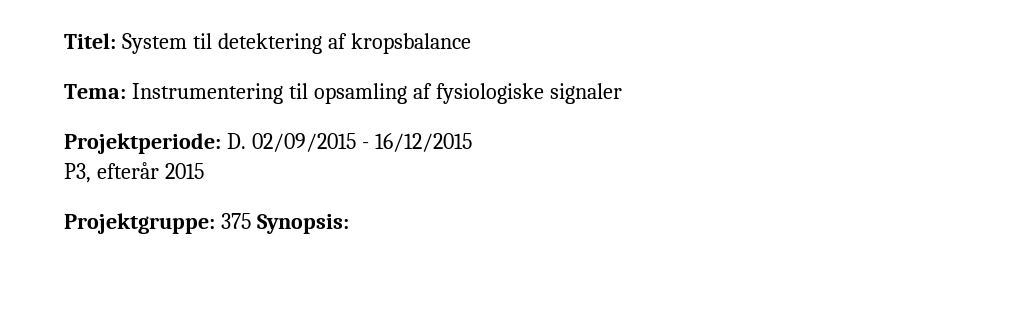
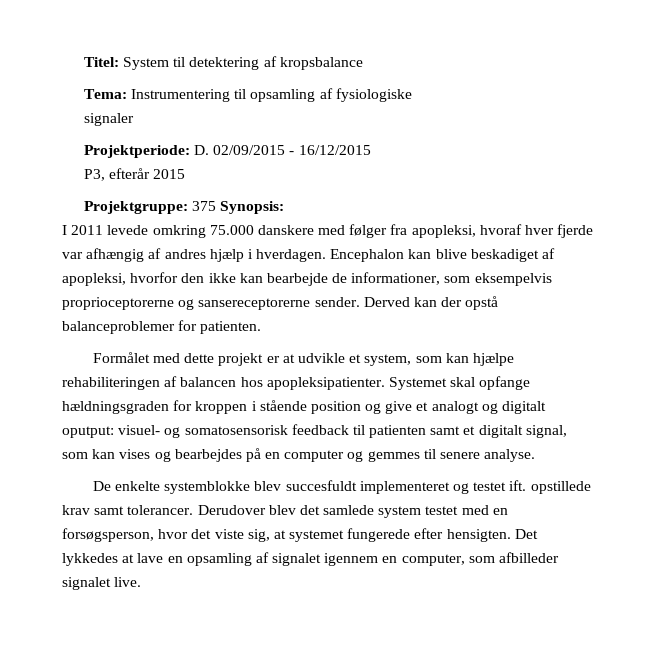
- Tema: Instrumentering til opsamling af fysiologiske signaler
+ Tema: Instrumentering til opsamling af fysiologiske
+ signaler
+ I 2011 levede omkring 75.000 danskere med følger fra apopleksi, hvoraf hver fjerde var afhængig af andres hjælp i hverdagen. Encephalon kan blive beskadiget af apopleksi, hvorfor den ikke kan bearbejde de informationer, som eksempelvis proprioceptorerne og sansereceptorerne sender. Derved kan der opstå balanceproblemer for patienten.
+ Formålet med dette projekt er at udvikle et system, som kan hjælpe rehabiliteringen af balancen hos apopleksipatienter. Systemet skal opfange hældningsgraden for kroppen i stående position og give et analogt og digitalt oputput: visuel- og somatosensorisk feedback til patienten samt et digitalt signal, som kan vises og bearbejdes på en computer og gemmes til senere analyse.
+ De enkelte systemblokke blev succesfuldt implementeret og testet ift. opstillede krav samt tolerancer. Derudover blev det samlede system testet med en forsøgsperson, hvor det viste sig, at systemet fungerede efter hensigten. Det lykkedes at lave en opsamling af signalet igennem en computer, som afbilleder signalet live.

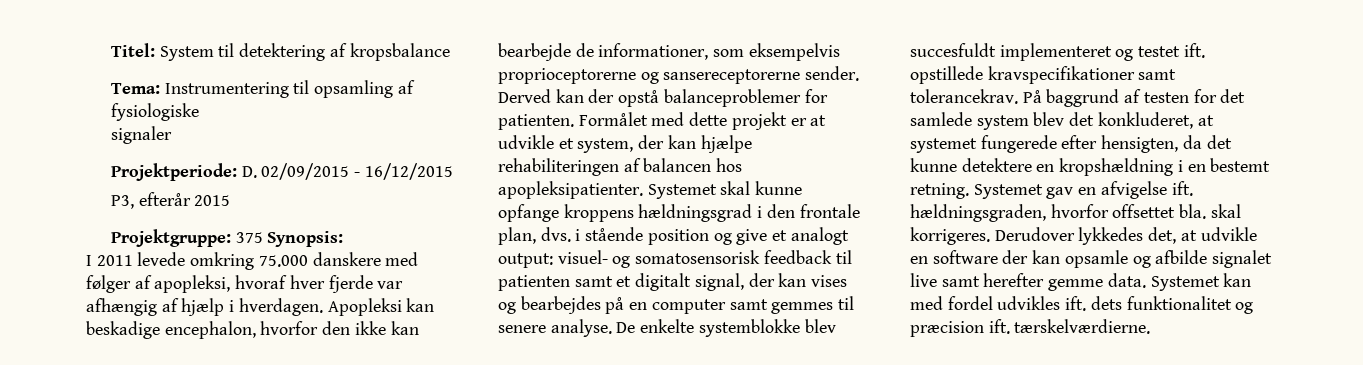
- I 2011 levede omkring 75.000 danskere med følger fra apopleksi, hvoraf hver fjerde var afhængig af andres hjælp i hverdagen.
+ I 2011 levede omkring 75.000 danskere med følger af apopleksi, hvoraf hver fjerde var afhængig af hjælp i hverdagen.
- Encephalon kan blive beskadiget af apopleksi, hvorfor den ikke kan bearbejde de informationer, som eksempelvis proprioceptorerne og sansereceptorerne sender.
+ Apopleksi kan beskadige encephalon, hvorfor den ikke kan bearbejde de informationer, som eksempelvis proprioceptorerne og sansereceptorerne sender.
- Derved kan der opstå balanceproblemer for patienten.
- Formålet med dette projekt er at udvikle et system, som kan hjælpe rehabiliteringen af balancen hos apopleksipatienter.
+ Derved kan der opstå balanceproblemer for patienten. Formålet med dette projekt er at udvikle et system, der kan hjælpe rehabiliteringen af balancen hos apopleksipatienter.
- Systemet skal opfange hældningsgraden for kroppen i stående position og give et analogt og digitalt oputput: visuel- og somatosensorisk feedback til patienten samt et digitalt signal, som kan vises og bearbejdes på en computer og gemmes til senere analyse.
- De enkelte systemblokke blev succesfuldt implementeret og testet ift. opstillede krav samt tolerancer. Derudover blev det samlede system testet med en forsøgsperson, hvor det viste sig, at systemet fungerede efter hensigten. Det lykkedes at lave en opsamling af signalet igennem en computer, som afbilleder signalet live.
+ Systemet skal kunne opfange kroppens hældningsgrad i den frontale plan, dvs. i stående position og give et analogt output: visuel- og somatosensorisk feedback til patienten samt et digitalt signal, der kan vises og bearbejdes på en computer samt gemmes til senere analyse. De enkelte systemblokke blev succesfuldt implementeret og testet ift. opstillede kravspecifikationer samt tolerancekrav. På baggrund af testen for det samlede system blev det konkluderet, at systemet fungerede efter hensigten, da det kunne detektere en kropshældning i en bestemt retning. Systemet gav en afvigelse ift. hældningsgraden, hvorfor offsettet bla. skal korrigeres. Derudover lykkedes det, at udvikle en software der kan opsamle og afbilde signalet live samt herefter gemme data. Systemet kan med fordel udvikles ift. dets funktionalitet og præcision ift. tærskelværdierne.

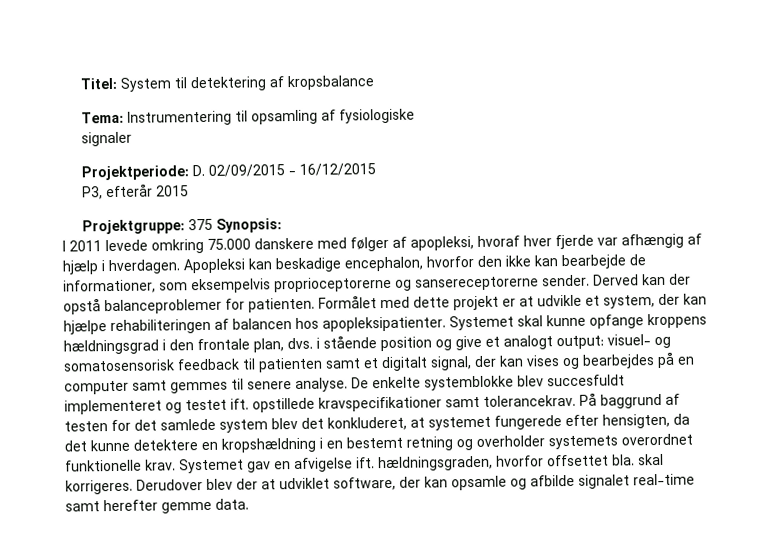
- På baggrund af testen for det samlede system blev det konkluderet, at systemet fungerede efter hensigten, da det kunne detektere en kropshældning i en bestemt retning.
+ På baggrund af testen for det samlede system blev det konkluderet, at systemet fungerede efter hensigten, da det kunne detektere en kropshældning i en bestemt retning og overholder systemets overordnet funktionelle krav.
- Derudover lykkedes det, at udvikle en software der kan opsamle og afbilde signalet live samt herefter gemme data. Systemet kan med fordel udvikles ift. dets funktionalitet og præcision ift. tærskelværdierne.
+ Derudover blev der at udviklet software, der kan opsamle og afbilde signalet real-time samt herefter gemme data.

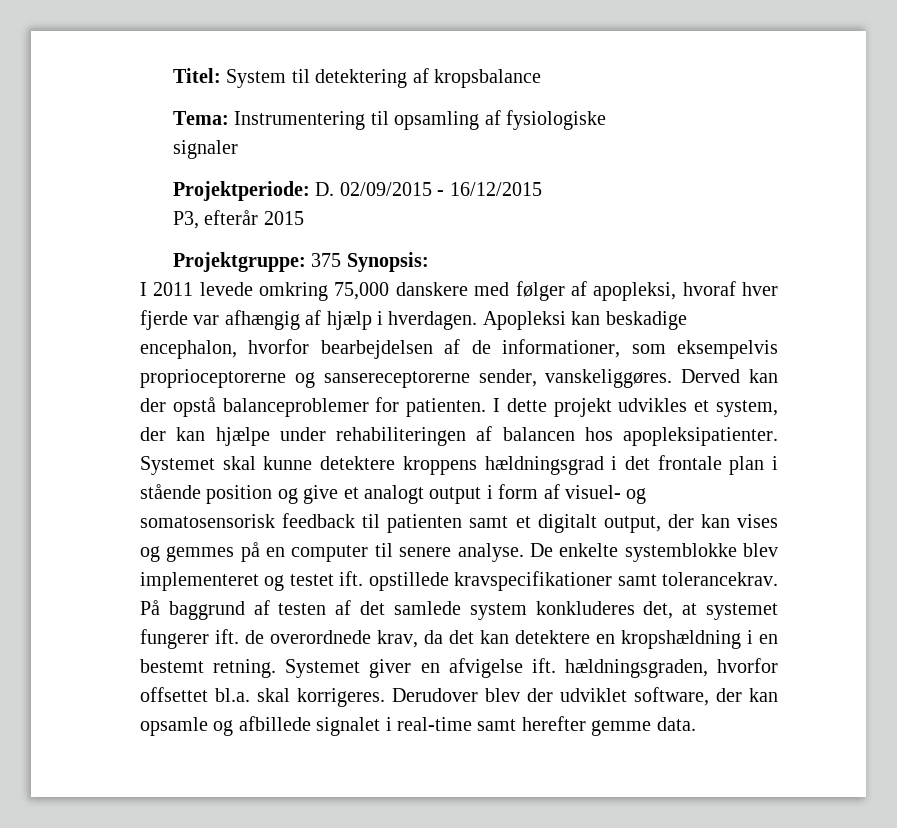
- I 2011 levede omkring 75.000 danskere med følger af apopleksi, hvoraf hver fjerde var afhængig af hjælp i hverdagen.
+ I 2011 levede omkring 75,000 danskere med følger af apopleksi, hvoraf hver fjerde var afhængig af hjælp i hverdagen.
- Apopleksi kan beskadige encephalon, hvorfor den ikke kan bearbejde de informationer, som eksempelvis proprioceptorerne og sansereceptorerne sender.
+ Apopleksi kan beskadige encephalon, hvorfor bearbejdelsen af de informationer, som eksempelvis proprioceptorerne og sansereceptorerne sender, vanskeliggøres.
- Formålet med dette projekt er at udvikle et system, der kan hjælpe rehabiliteringen af balancen hos apopleksipatienter.
+ I dette projekt udvikles et system, der kan hjælpe under rehabiliteringen af balancen hos apopleksipatienter.
- Systemet skal kunne opfange kroppens hældningsgrad i den frontale plan, dvs. i stående position og give et analogt output: visuel- og somatosensorisk feedback til patienten samt et digitalt signal, der kan vises og bearbejdes på en computer samt gemmes til senere analyse.
+ Systemet skal kunne detektere kroppens hældningsgrad i det frontale plan i stående position og give et analogt output i form af visuel- og somatosensorisk feedback til patienten samt et digitalt output, der kan vises og gemmes på en computer til senere analyse.
- De enkelte systemblokke blev succesfuldt implementeret og testet ift. opstillede kravspecifikationer samt tolerancekrav.
+ De enkelte systemblokke blev implementeret og testet ift. opstillede kravspecifikationer samt tolerancekrav.
- På baggrund af testen for det samlede system blev det konkluderet, at systemet fungerede efter hensigten, da det kunne detektere en kropshældning i en bestemt retning og overholder systemets overordnet funktionelle krav. Systemet gav en afvigelse ift. hældningsgraden, hvorfor offsettet bla. skal korrigeres.
+ På baggrund af testen af det samlede system konkluderes det, at systemet fungerer ift. de overordnede krav, da det kan detektere en kropshældning i en bestemt retning. Systemet giver en afvigelse ift. hældningsgraden, hvorfor offsettet bl.a. skal korrigeres.
- Derudover blev der at udviklet software, der kan opsamle og afbilde signalet real-time samt herefter gemme data.
+ Derudover blev der udviklet software, der kan opsamle og afbillede signalet i real-time samt herefter gemme data.

